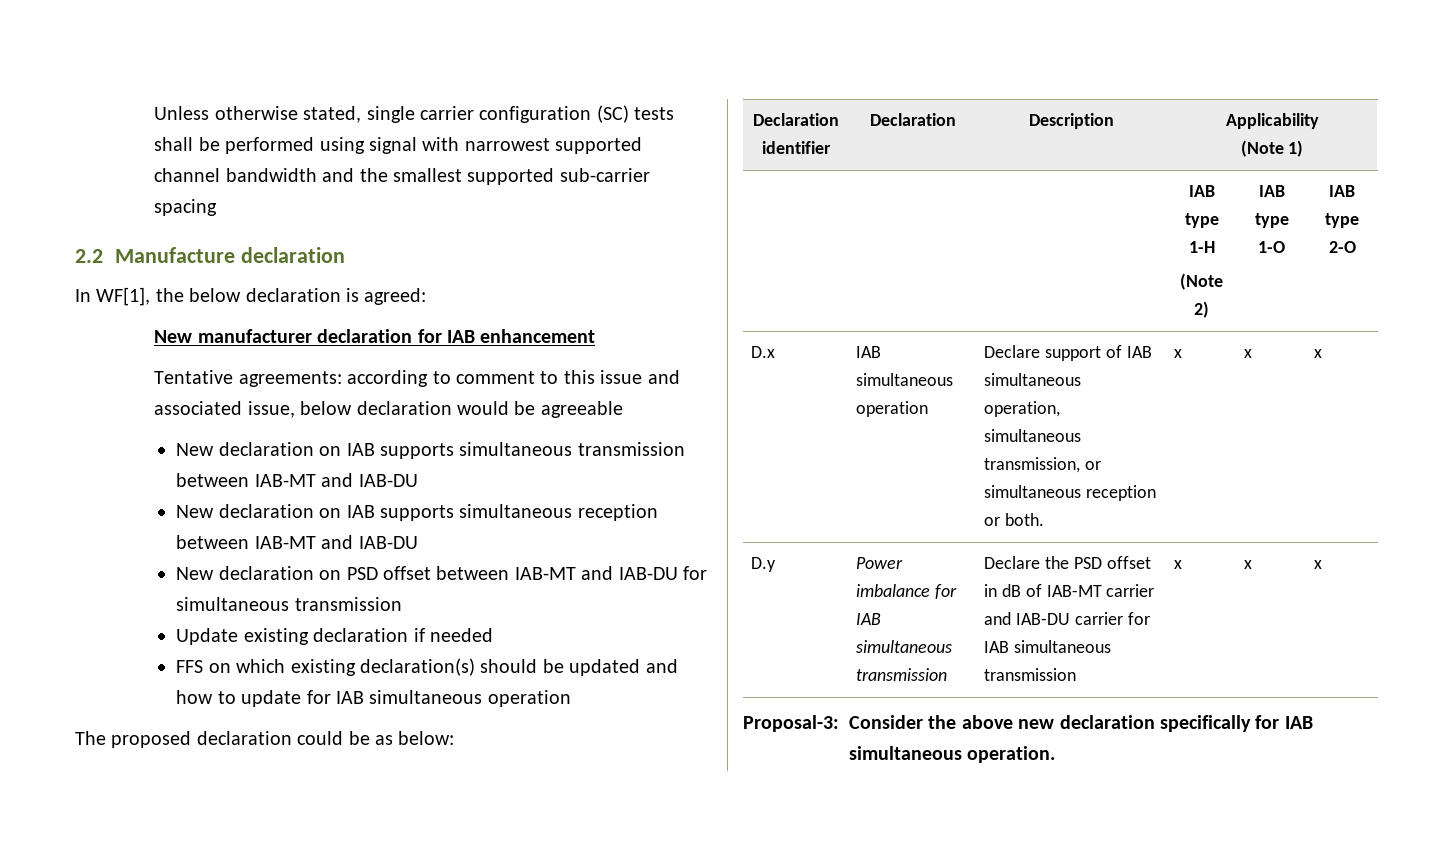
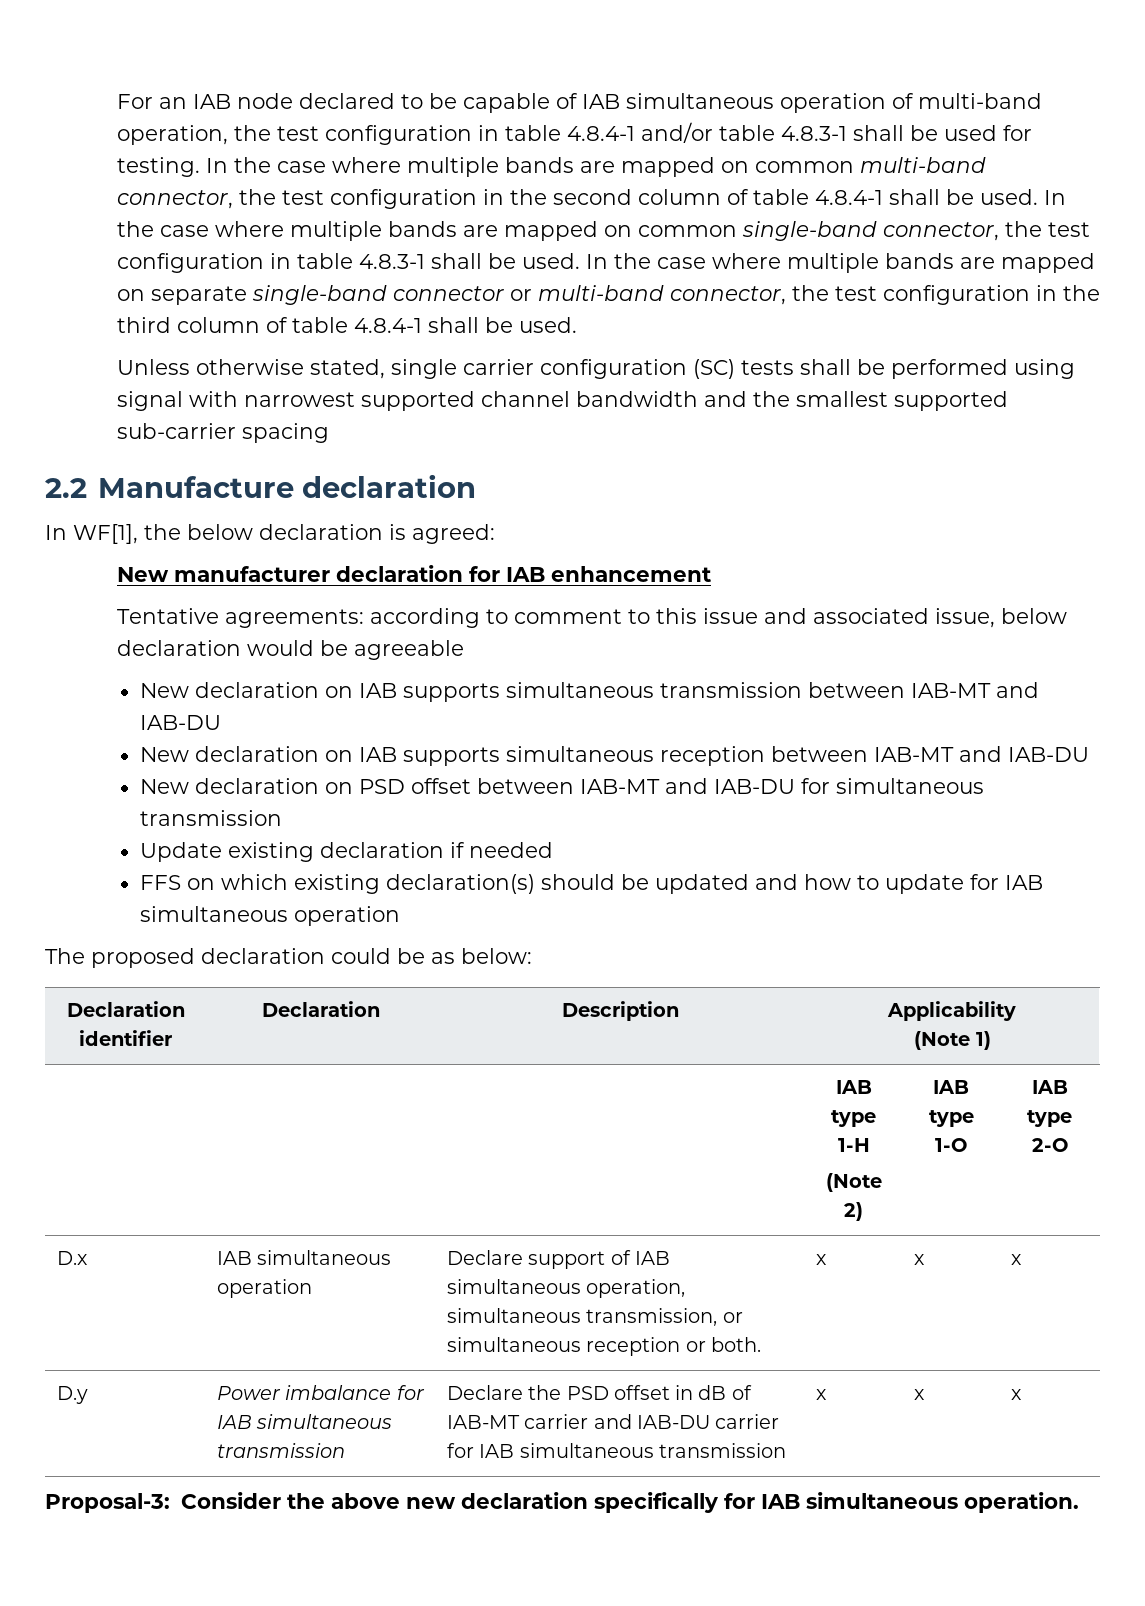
+ For an IAB node declared to be capable of IAB simultaneous operation of multi-band operation, the test configuration in table 4.8.4-1 and/or table 4.8.3-1 shall be used for testing. In the case where multiple bands are mapped on common multi-band connector, the test configuration in the second column of table 4.8.4-1 shall be used. In the case where multiple bands are mapped on common single-band connector, the test configuration in table 4.8.3-1 shall be used. In the case where multiple bands are mapped on separate single-band connector or multi-band connector, the test configuration in the third column of table 4.8.4-1 shall be used.

